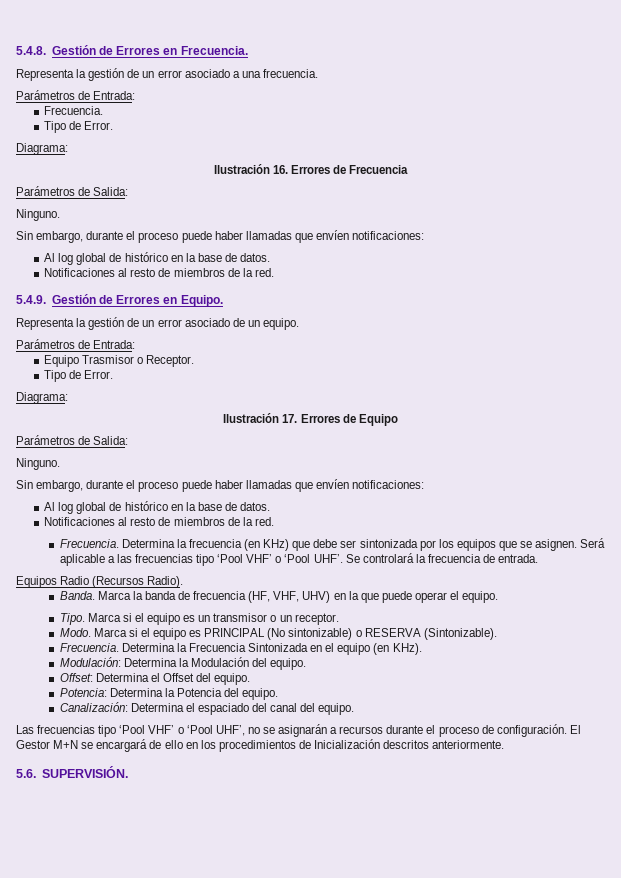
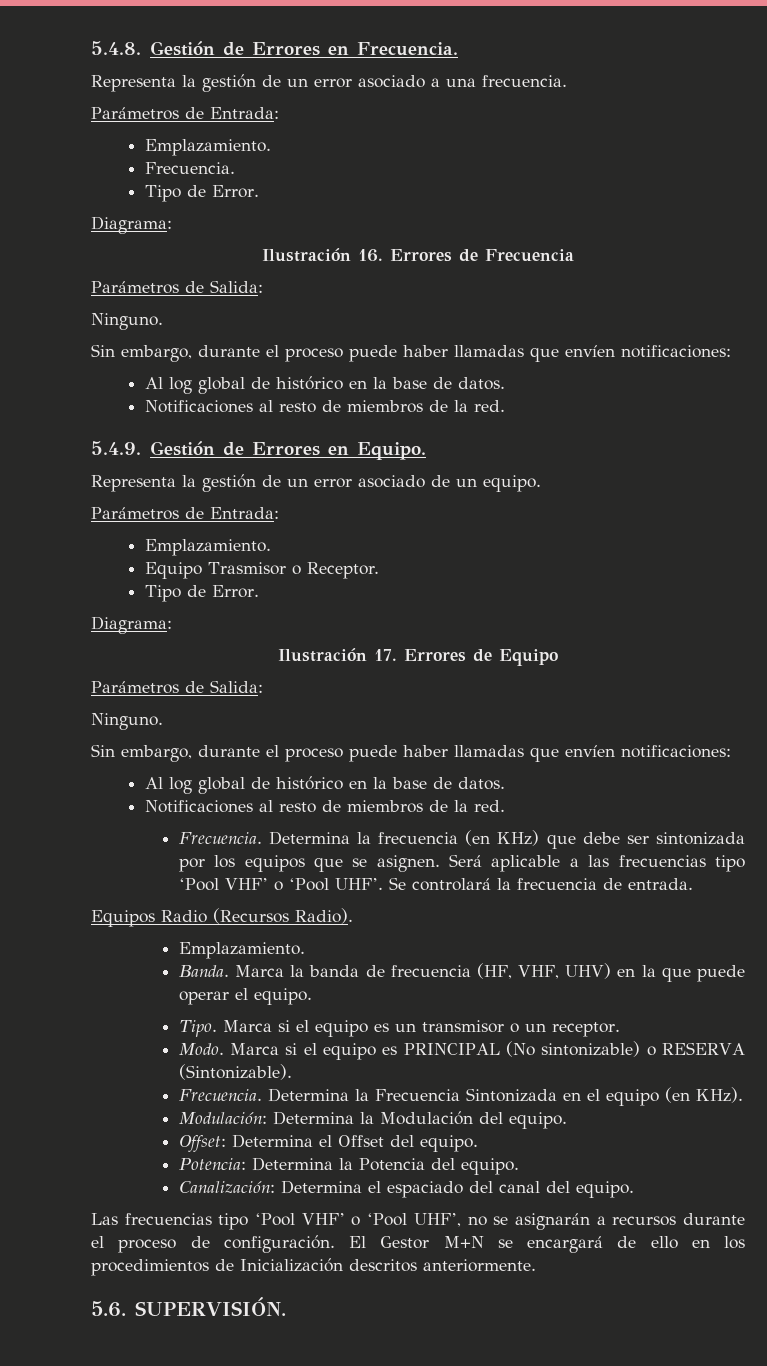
  Representa la gestión de un error asociado a una frecuencia.
  Parámetros de Entrada:
+ Emplazamiento.
  Representa la gestión de un error asociado de un equipo.
  Parámetros de Entrada:
+ Emplazamiento.
  Equipos Radio (Recursos Radio).
+ Emplazamiento.

